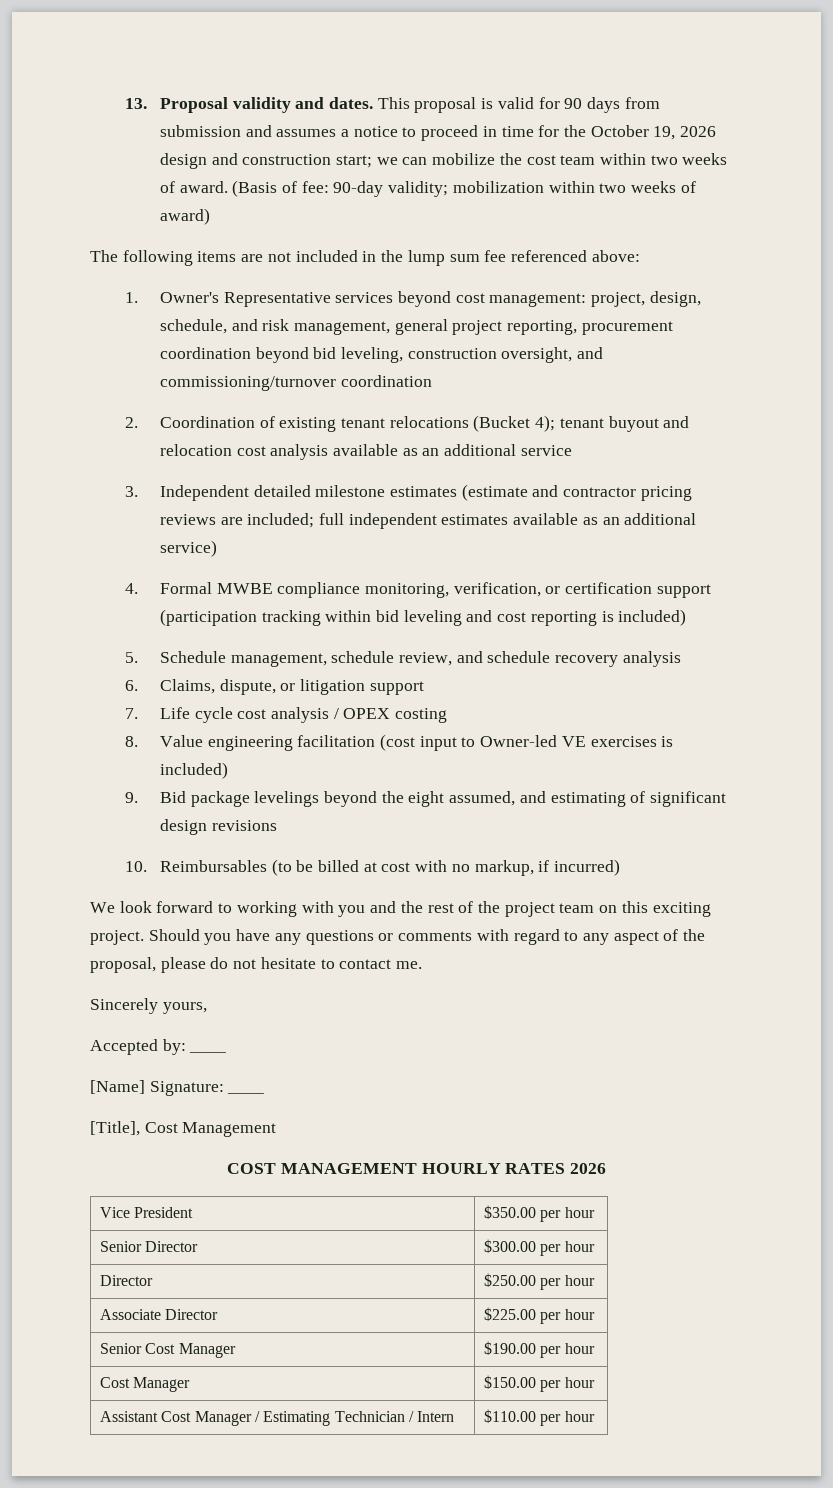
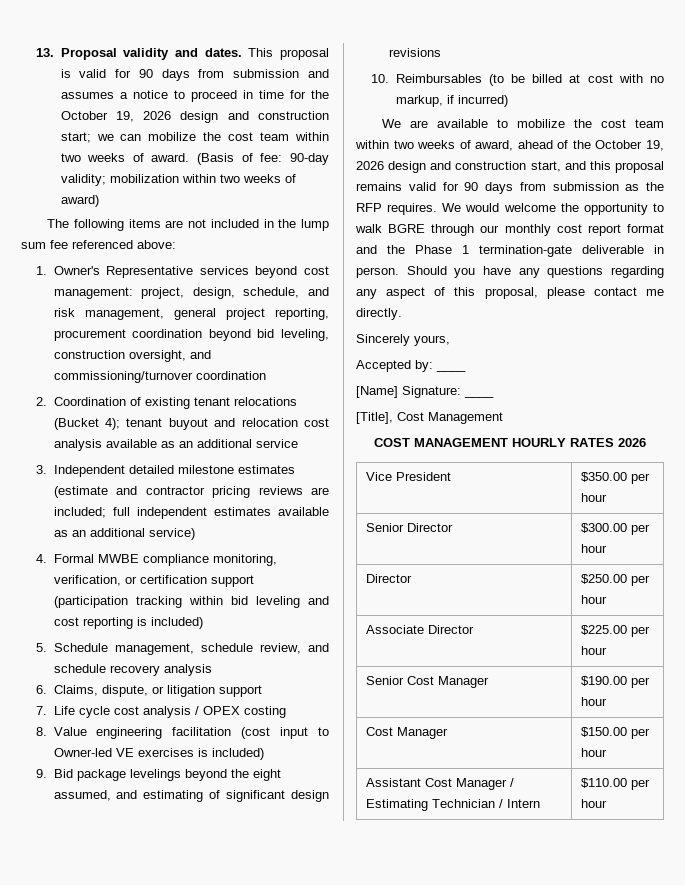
- We look forward to working with you and the rest of the project team on this exciting project.
+ We are available to mobilize the cost team within two weeks of award, ahead of the October 19, 2026 design and construction start, and this proposal remains valid for 90 days from submission as the RFP requires. We would welcome the opportunity to walk BGRE through our monthly cost report format and the Phase 1 termination-gate deliverable in person.
- Should you have any questions or comments with regard to any aspect of the proposal, please do not hesitate to contact me.
+ Should you have any questions regarding any aspect of this proposal, please contact me directly.

